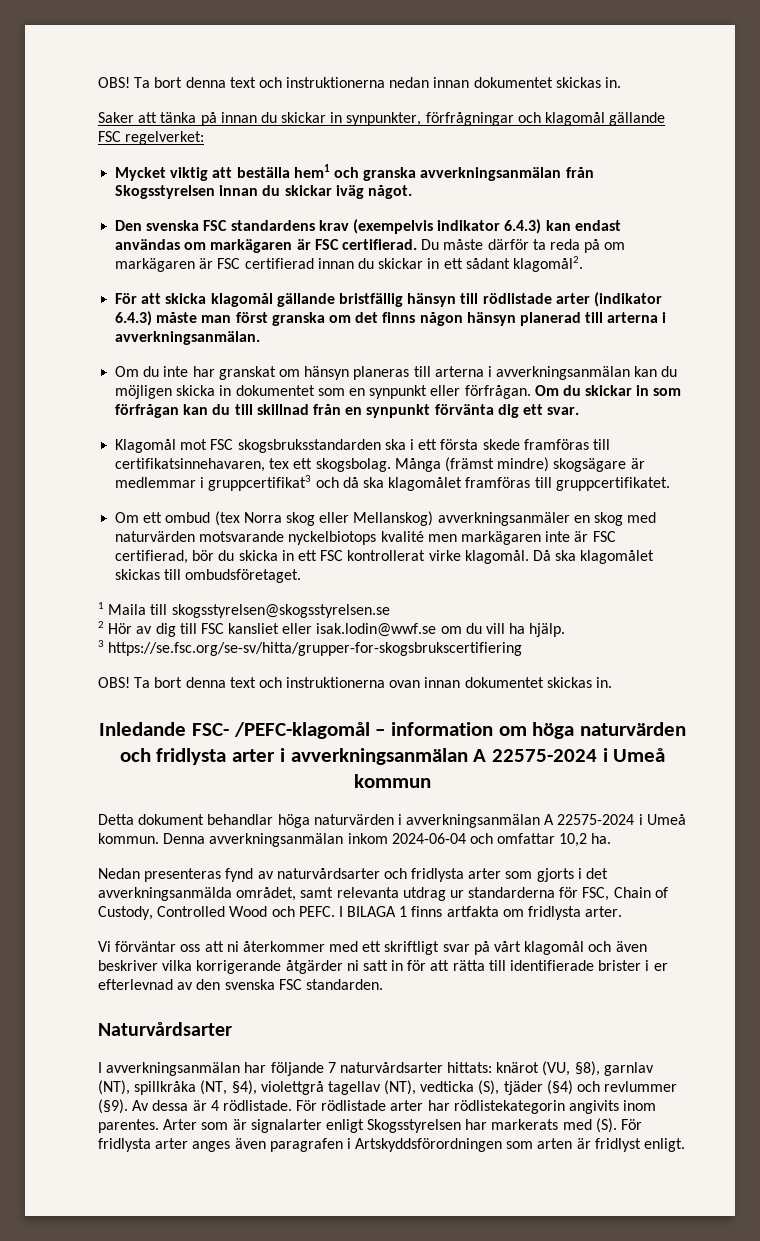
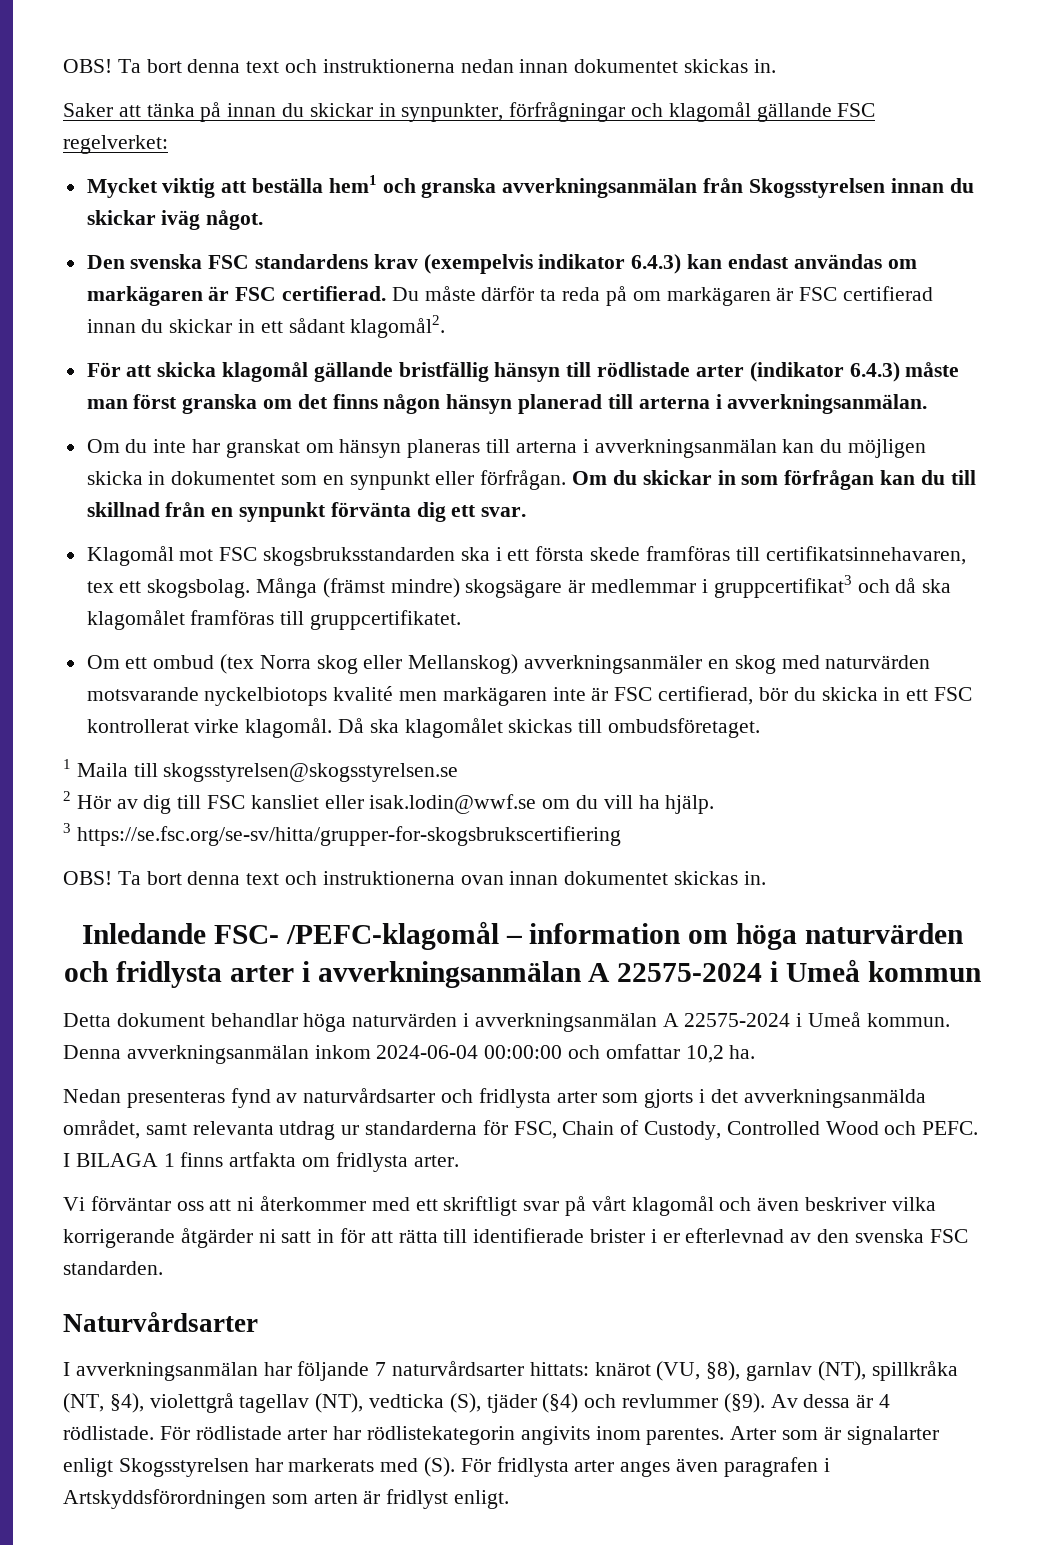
- Denna avverkningsanmälan inkom 2024-06-04 och omfattar 10,2 ha.
+ Denna avverkningsanmälan inkom 2024-06-04 00:00:00 och omfattar 10,2 ha.

